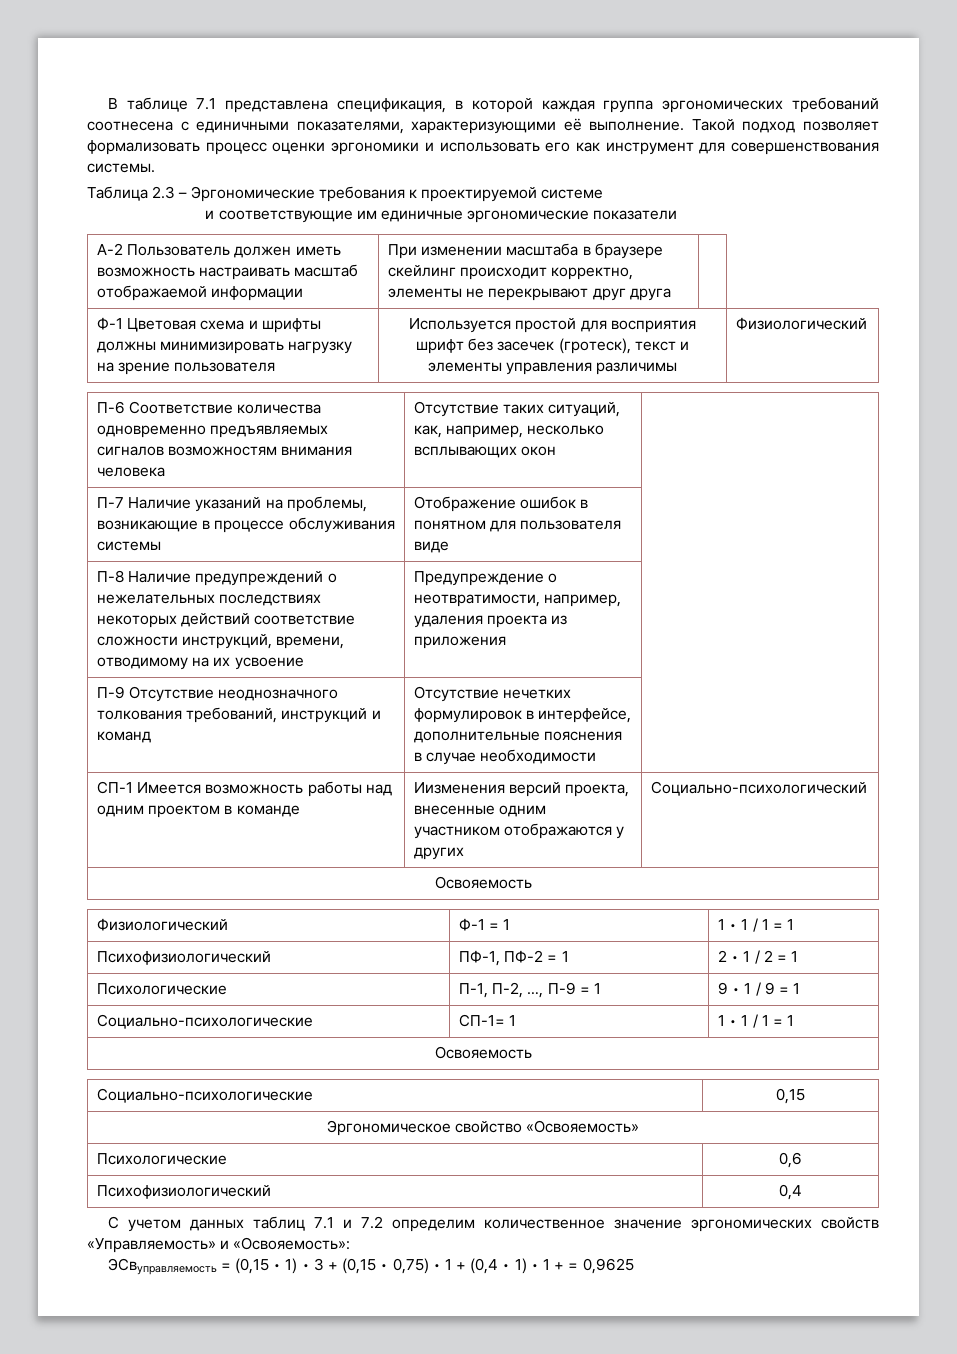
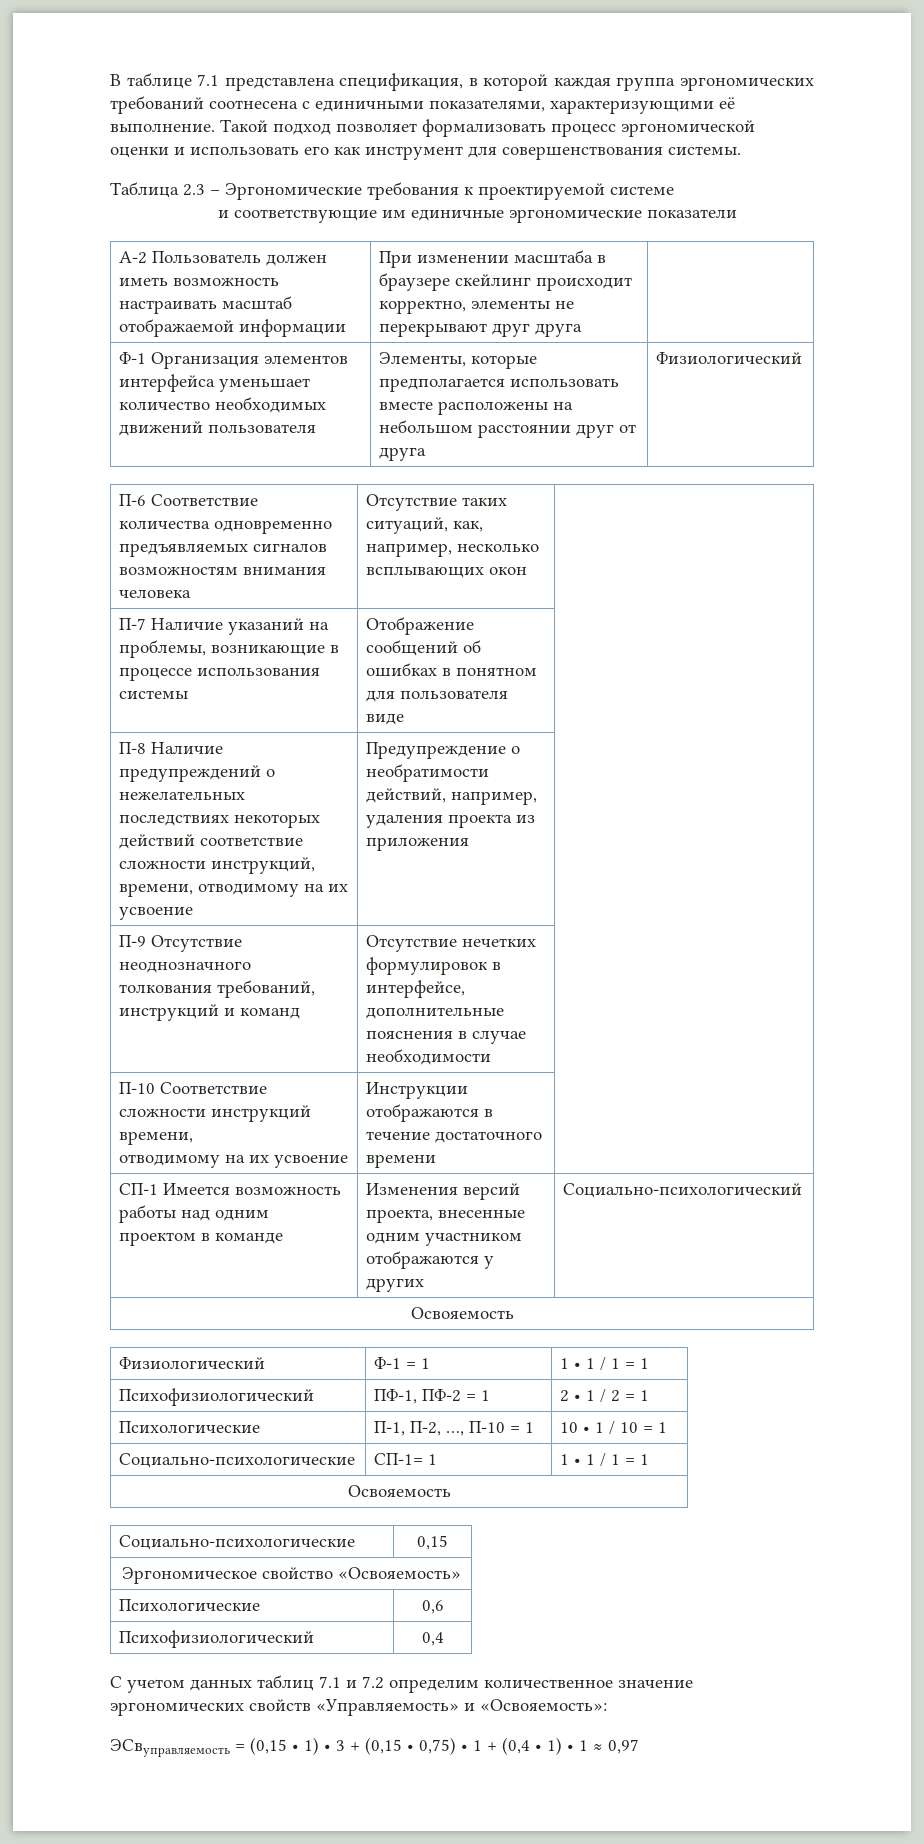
- Такой подход позволяет формализовать процесс оценки эргономики и использовать его как инструмент для совершенствования системы.
+ Такой подход позволяет формализовать процесс эргономической оценки и использовать его как инструмент для совершенствования системы.
- Ф-1 Цветовая схема и шрифты должны минимизировать нагрузку на зрение пользователя | Используется простой для восприятия шрифт без засечек (гротеск), текст и элементы управления различимы | Физиологический
+ Ф-1 Организация элементов интерфейса уменьшает количество необходимых движений пользователя | Элементы, которые предполагается использовать вместе расположены на небольшом расстоянии друг от друга | Физиологический
- П-7 Наличие указаний на проблемы, возникающие в процессе обслуживания системы | Отображение ошибок в понятном для пользователя виде |
+ П-7 Наличие указаний на проблемы, возникающие в процессе использования системы | Отображение сообщений об ошибках в понятном для пользователя виде |
- П-8 Наличие предупреждений о нежелательных последствиях некоторых действий соответствие сложности инструкций, времени, отводимому на их усвоение | Предупреждение о неотвратимости, например, удаления проекта из приложения |
+ П-8 Наличие предупреждений о нежелательных последствиях некоторых действий соответствие сложности инструкций, времени, отводимому на их усвоение | Предупреждение о необратимости действий, например, удаления проекта из приложения |
+ П-10 Соответствие сложности инструкций времени,
+ отводимому на их усвоение | Инструкции отображаются в течение достаточного времени |
- СП-1 Имеется возможность работы над одним проектом в команде | Иизменения версий проекта, внесенные одним участником отображаются у других | Социально-психологический
+ СП-1 Имеется возможность работы над одним проектом в команде | Изменения версий проекта, внесенные одним участником отображаются у других | Социально-психологический
- Психологические | П-1, П-2, …, П-9 = 1 | 9 • 1 / 9 = 1
+ Психологические | П-1, П-2, …, П-10 = 1 | 10 • 1 / 10 = 1
- ЭСвуправляемость = (0,15 • 1) • 3 + (0,15 • 0,75) • 1 + (0,4 • 1) • 1 + = 0,9625
+ ЭСвуправляемость = (0,15 • 1) • 3 + (0,15 • 0,75) • 1 + (0,4 • 1) • 1 ≈ 0,97

